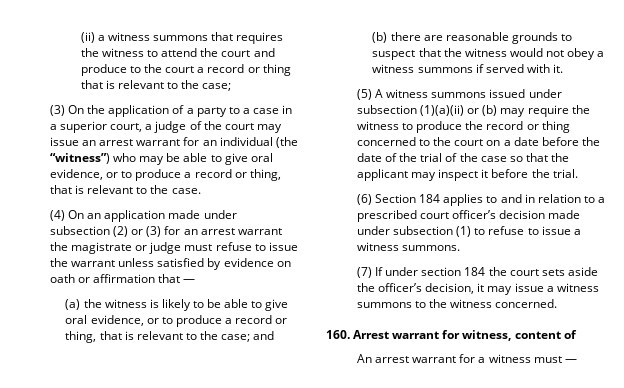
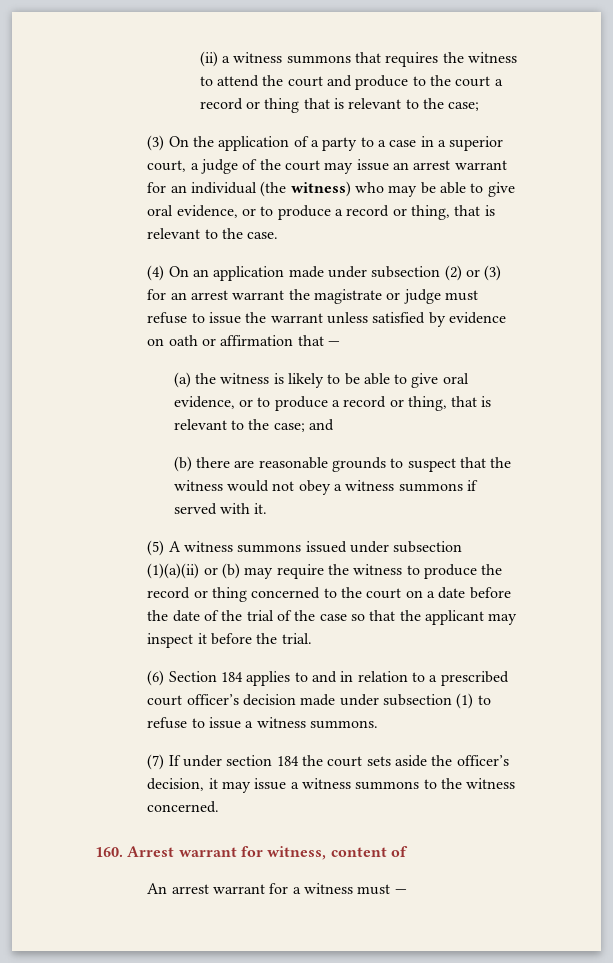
- (3) On the application of a party to a case in a superior court, a judge of the court may issue an arrest warrant for an individual (the “witness”) who may be able to give oral evidence, or to produce a record or thing, that is relevant to the case.
+ (3) On the application of a party to a case in a superior court, a judge of the court may issue an arrest warrant for an individual (the witness) who may be able to give oral evidence, or to produce a record or thing, that is relevant to the case.

